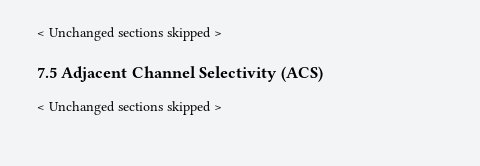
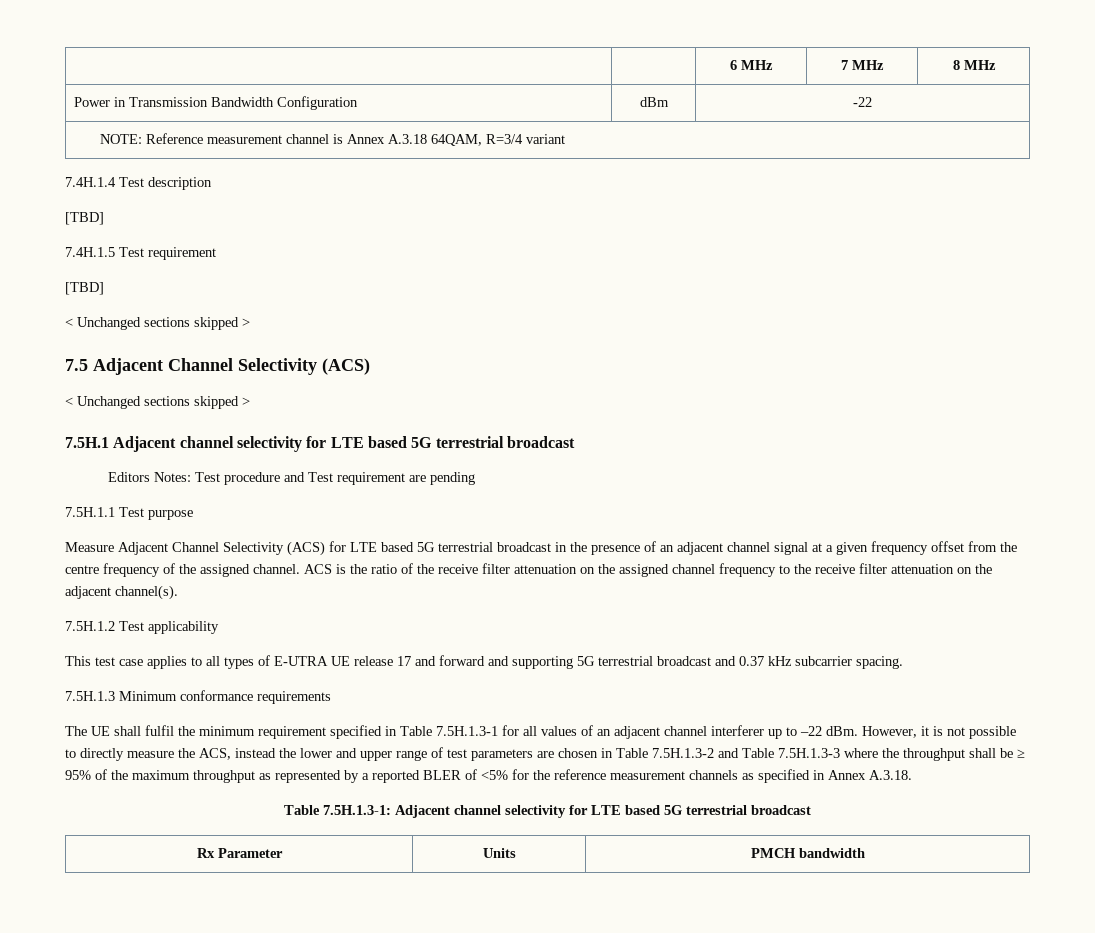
+ | | 6 MHz | 7 MHz | 8 MHz
+ Power in Transmission Bandwidth Configuration | dBm | -22
+ NOTE: Reference measurement channel is Annex A.3.18 64QAM, R=3/4 variant
+ 7.4H.1.4 Test description
+ [TBD]
+ 7.4H.1.5 Test requirement
+ [TBD]
+ 7.5H.1 Adjacent channel selectivity for LTE based 5G terrestrial broadcast
+ Editors Notes: Test procedure and Test requirement are pending
+ 7.5H.1.1 Test purpose
+ Measure Adjacent Channel Selectivity (ACS) for LTE based 5G terrestrial broadcast in the presence of an adjacent channel signal at a given frequency offset from the centre frequency of the assigned channel. ACS is the ratio of the receive filter attenuation on the assigned channel frequency to the receive filter attenuation on the adjacent channel(s).
+ 7.5H.1.2 Test applicability
+ This test case applies to all types of E-UTRA UE release 17 and forward and supporting 5G terrestrial broadcast and 0.37 kHz subcarrier spacing.
+ 7.5H.1.3 Minimum conformance requirements
+ The UE shall fulfil the minimum requirement specified in Table 7.5H.1.3-1 for all values of an adjacent channel interferer up to –22 dBm. However, it is not possible to directly measure the ACS, instead the lower and upper range of test parameters are chosen in Table 7.5H.1.3-2 and Table 7.5H.1.3-3 where the throughput shall be ≥ 95% of the maximum throughput as represented by a reported BLER of <5% for the reference measurement channels as specified in Annex A.3.18.
+ Table 7.5H.1.3-1: Adjacent channel selectivity for LTE based 5G terrestrial broadcast
+ Rx Parameter | Units | PMCH bandwidth

